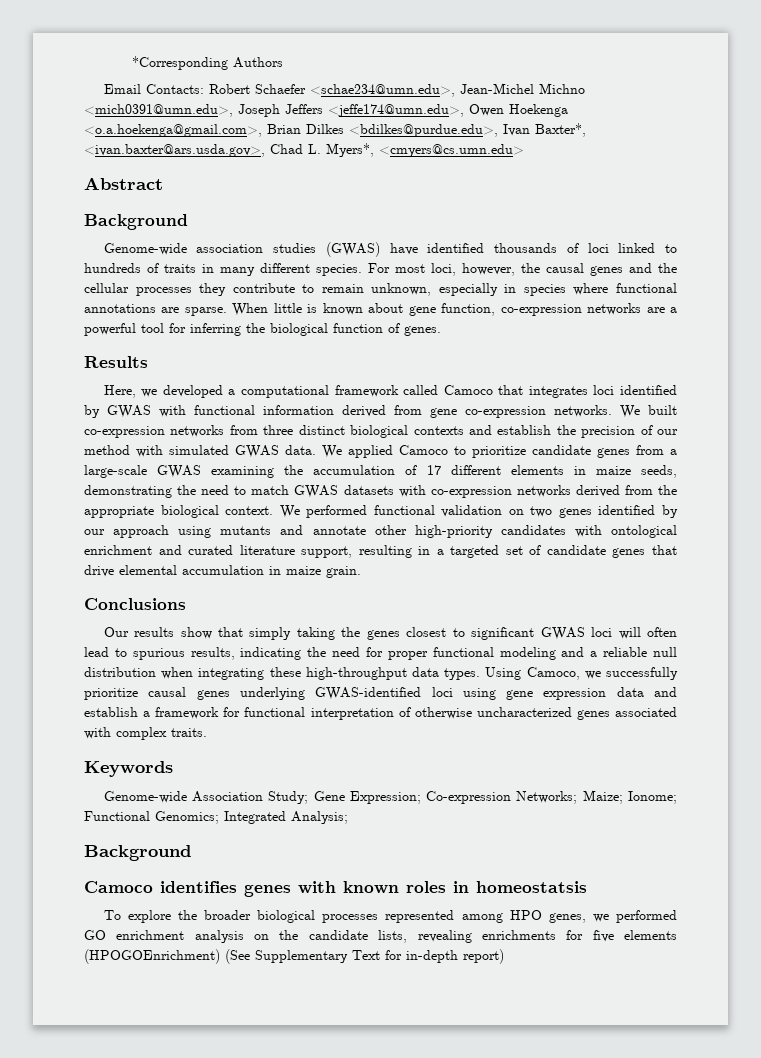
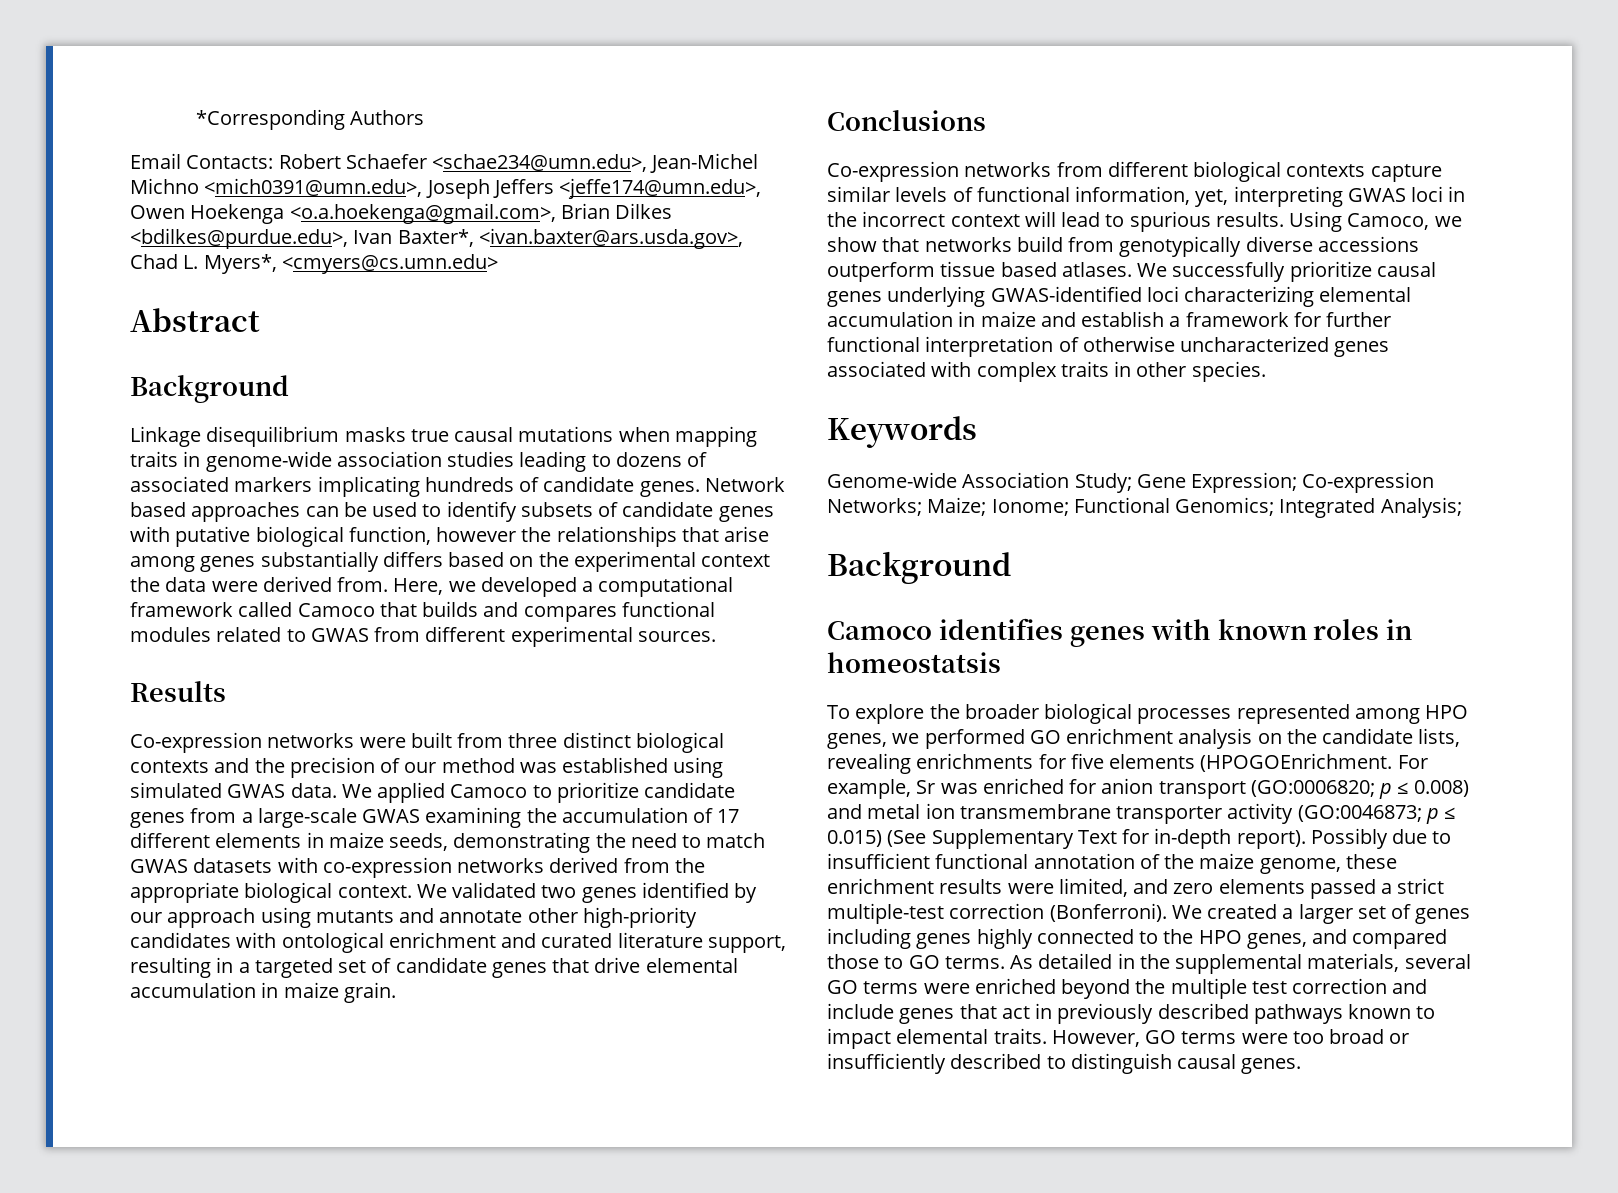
- Genome-wide association studies (GWAS) have identified thousands of loci linked to hundreds of traits in many different species. For most loci, however, the causal genes and the cellular processes they contribute to remain unknown, especially in species where functional annotations are sparse. When little is known about gene function, co-expression networks are a powerful tool for inferring the biological function of genes.
+ Linkage disequilibrium masks true causal mutations when mapping traits in genome-wide association studies leading to dozens of associated markers implicating hundreds of candidate genes. Network based approaches can be used to identify subsets of candidate genes with putative biological function, however the relationships that arise among genes substantially differs based on the experimental context the data were derived from. Here, we developed a computational framework called Camoco that builds and compares functional modules related to GWAS from different experimental sources.
  Results
- Here, we developed a computational framework called Camoco that integrates loci identified by GWAS with functional information derived from gene co-expression networks. We built co-expression networks from three distinct biological contexts and establish the precision of our method with simulated GWAS data.
+ Co-expression networks were built from three distinct biological contexts and the precision of our method was established using simulated GWAS data.
- We performed functional validation on two genes identified by our approach using mutants and annotate other high-priority candidates with ontological enrichment and curated literature support, resulting in a targeted set of candidate genes that drive elemental accumulation in maize grain.
+ We validated two genes identified by our approach using mutants and annotate other high-priority candidates with ontological enrichment and curated literature support, resulting in a targeted set of candidate genes that drive elemental accumulation in maize grain.
- Our results show that simply taking the genes closest to significant GWAS loci will often lead to spurious results, indicating the need for proper functional modeling and a reliable null distribution when integrating these high-throughput data types. Using Camoco, we successfully prioritize causal genes underlying GWAS-identified loci using gene expression data and establish a framework for functional interpretation of otherwise uncharacterized genes associated with complex traits.
+ Co-expression networks from different biological contexts capture similar levels of functional information, yet, interpreting GWAS loci in the incorrect context will lead to spurious results. Using Camoco, we show that networks build from genotypically diverse accessions outperform tissue based atlases. We successfully prioritize causal genes underlying GWAS-identified loci characterizing elemental accumulation in maize and establish a framework for further functional interpretation of otherwise uncharacterized genes associated with complex traits in other species.
- To explore the broader biological processes represented among HPO genes, we performed GO enrichment analysis on the candidate lists, revealing enrichments for five elements (HPOGOEnrichment) (See Supplementary Text for in-depth report)
+ To explore the broader biological processes represented among HPO genes, we performed GO enrichment analysis on the candidate lists, revealing enrichments for five elements (HPOGOEnrichment. For example, Sr was enriched for anion transport (GO:0006820; p ≤ 0.008) and metal ion transmembrane transporter activity (GO:0046873; p ≤ 0.015) (See Supplementary Text for in-depth report). Possibly due to insufficient functional annotation of the maize genome, these enrichment results were limited, and zero elements passed a strict multiple-test correction (Bonferroni). We created a larger set of genes including genes highly connected to the HPO genes, and compared those to GO terms. As detailed in the supplemental materials, several GO terms were enriched beyond the multiple test correction and include genes that act in previously described pathways known to impact elemental traits. However, GO terms were too broad or insufficiently described to distinguish causal genes.

